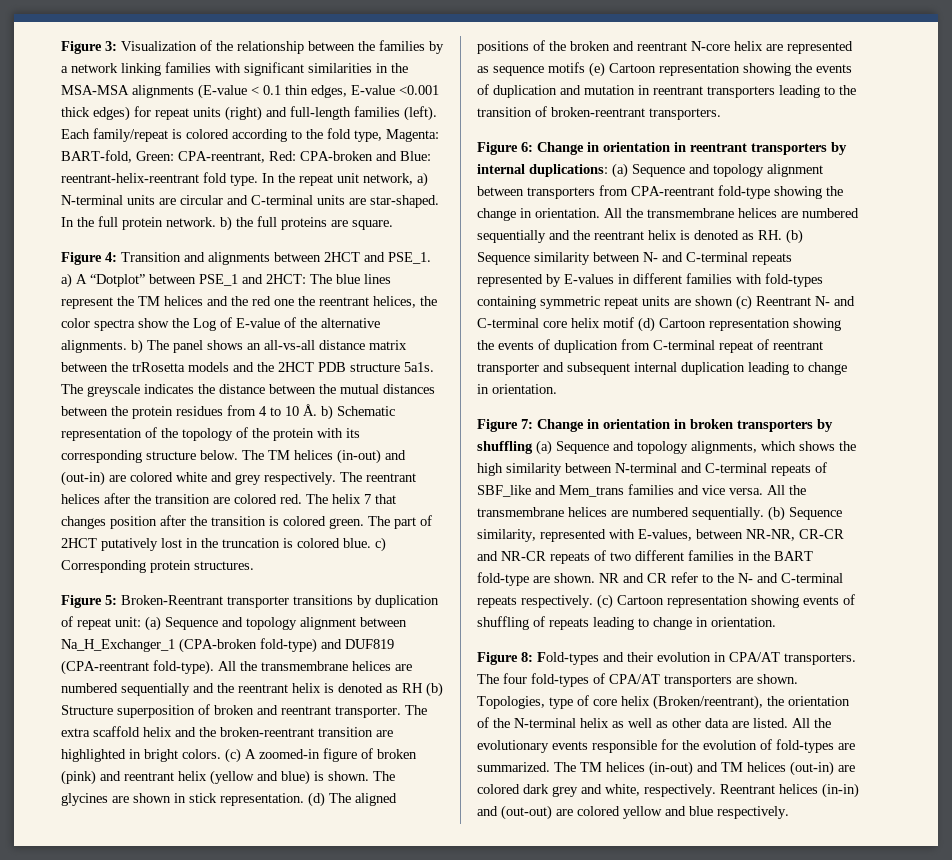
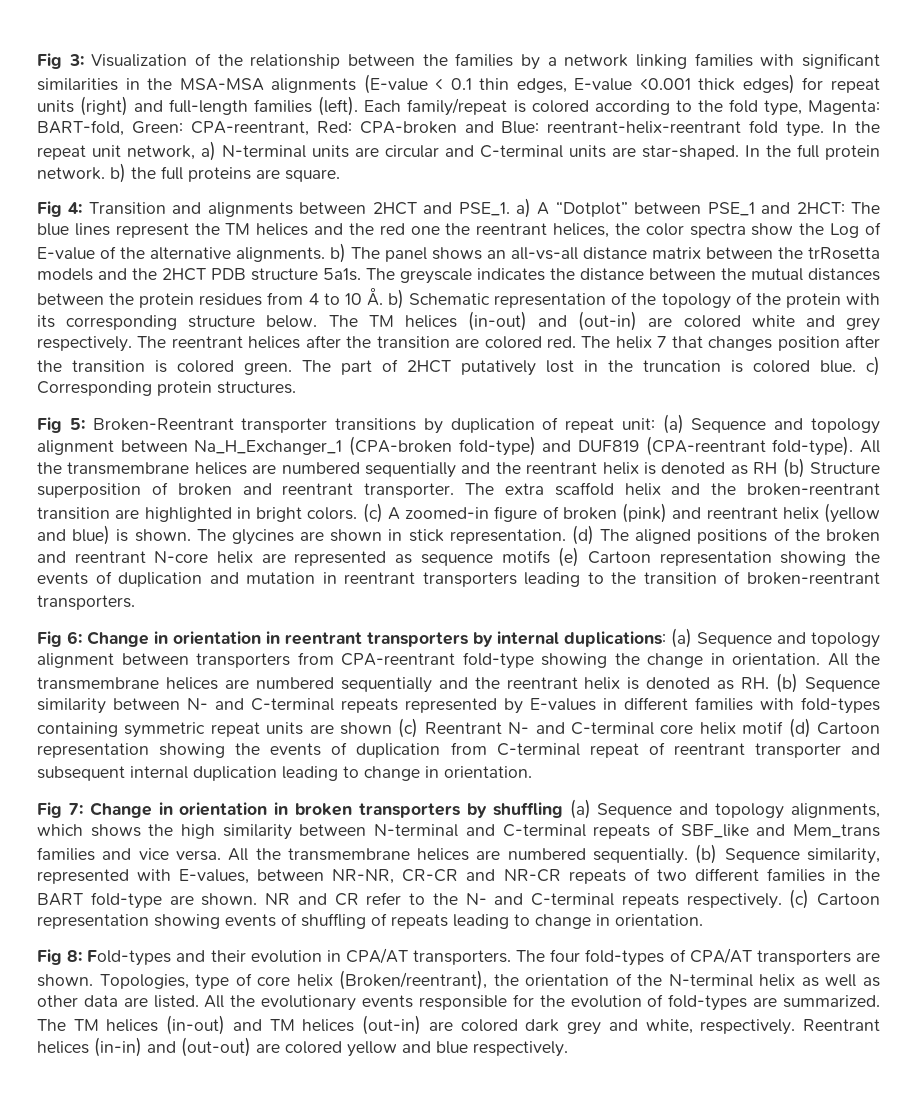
- Figure 3: Visualization of the relationship between the families by a network linking families with significant similarities in the MSA-MSA alignments (E-value < 0.1 thin edges, E-value <0.001 thick edges) for repeat units (right) and full-length families (left).
+ Fig 3: Visualization of the relationship between the families by a network linking families with significant similarities in the MSA-MSA alignments (E-value < 0.1 thin edges, E-value <0.001 thick edges) for repeat units (right) and full-length families (left).
- Figure 4: Transition and alignments between 2HCT and PSE_1. a) A “Dotplot” between PSE_1 and 2HCT: The blue lines represent the TM helices and the red one the reentrant helices, the color spectra show the Log of E-value of the alternative alignments. b) The panel shows an all-vs-all distance matrix between the trRosetta models and the 2HCT PDB structure 5a1s.
+ Fig 4: Transition and alignments between 2HCT and PSE_1. a) A “Dotplot” between PSE_1 and 2HCT: The blue lines represent the TM helices and the red one the reentrant helices, the color spectra show the Log of E-value of the alternative alignments. b) The panel shows an all-vs-all distance matrix between the trRosetta models and the 2HCT PDB structure 5a1s.
- Figure 5: Broken-Reentrant transporter transitions by duplication of repeat unit: (a) Sequence and topology alignment between Na_H_Exchanger_1 (CPA-broken fold-type) and DUF819 (CPA-reentrant fold-type).
+ Fig 5: Broken-Reentrant transporter transitions by duplication of repeat unit: (a) Sequence and topology alignment between Na_H_Exchanger_1 (CPA-broken fold-type) and DUF819 (CPA-reentrant fold-type).
- Figure 6: Change in orientation in reentrant transporters by internal duplications: (a) Sequence and topology alignment between transporters from CPA-reentrant fold-type showing the change in orientation.
+ Fig 6: Change in orientation in reentrant transporters by internal duplications: (a) Sequence and topology alignment between transporters from CPA-reentrant fold-type showing the change in orientation.
- Figure 7: Change in orientation in broken transporters by shuffling (a) Sequence and topology alignments, which shows the high similarity between N-terminal and C-terminal repeats of SBF_like and Mem_trans families and vice versa.
+ Fig 7: Change in orientation in broken transporters by shuffling (a) Sequence and topology alignments, which shows the high similarity between N-terminal and C-terminal repeats of SBF_like and Mem_trans families and vice versa.
- Figure 8: Fold-types and their evolution in CPA/AT transporters.
+ Fig 8: Fold-types and their evolution in CPA/AT transporters.

